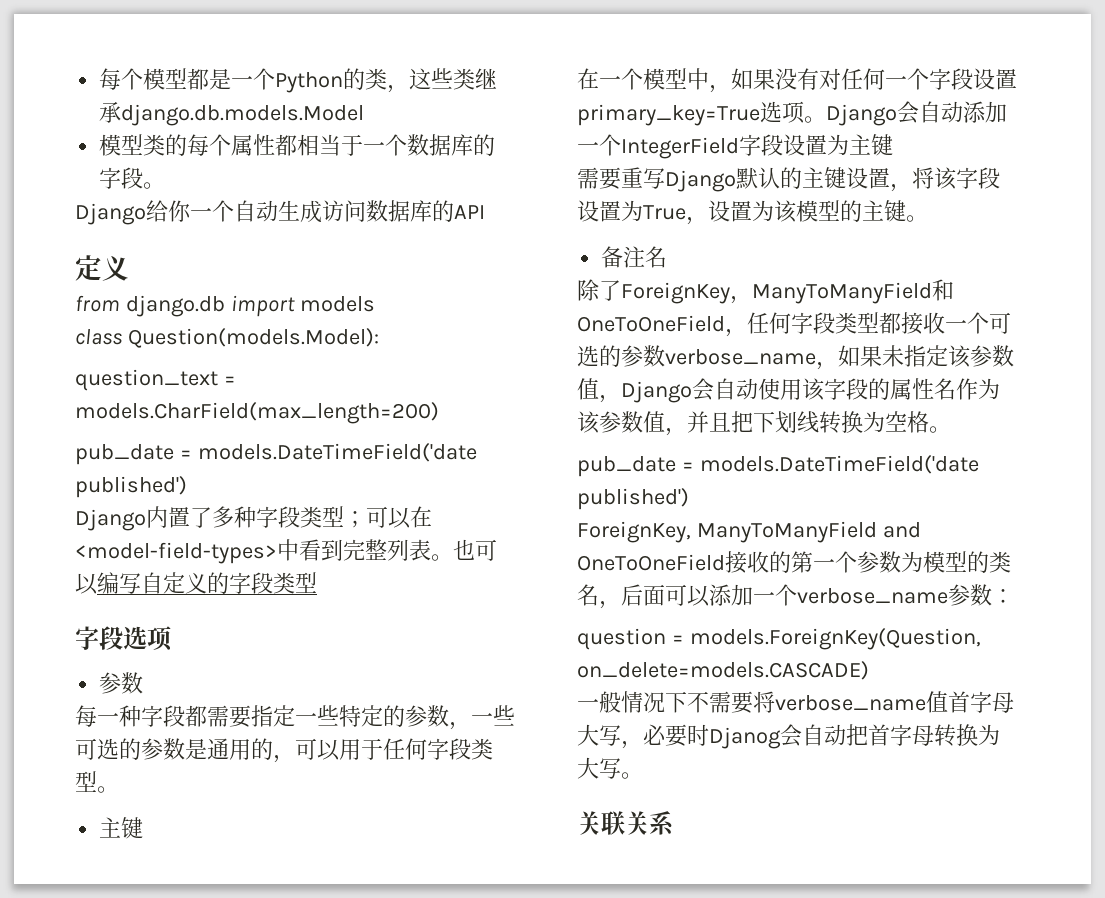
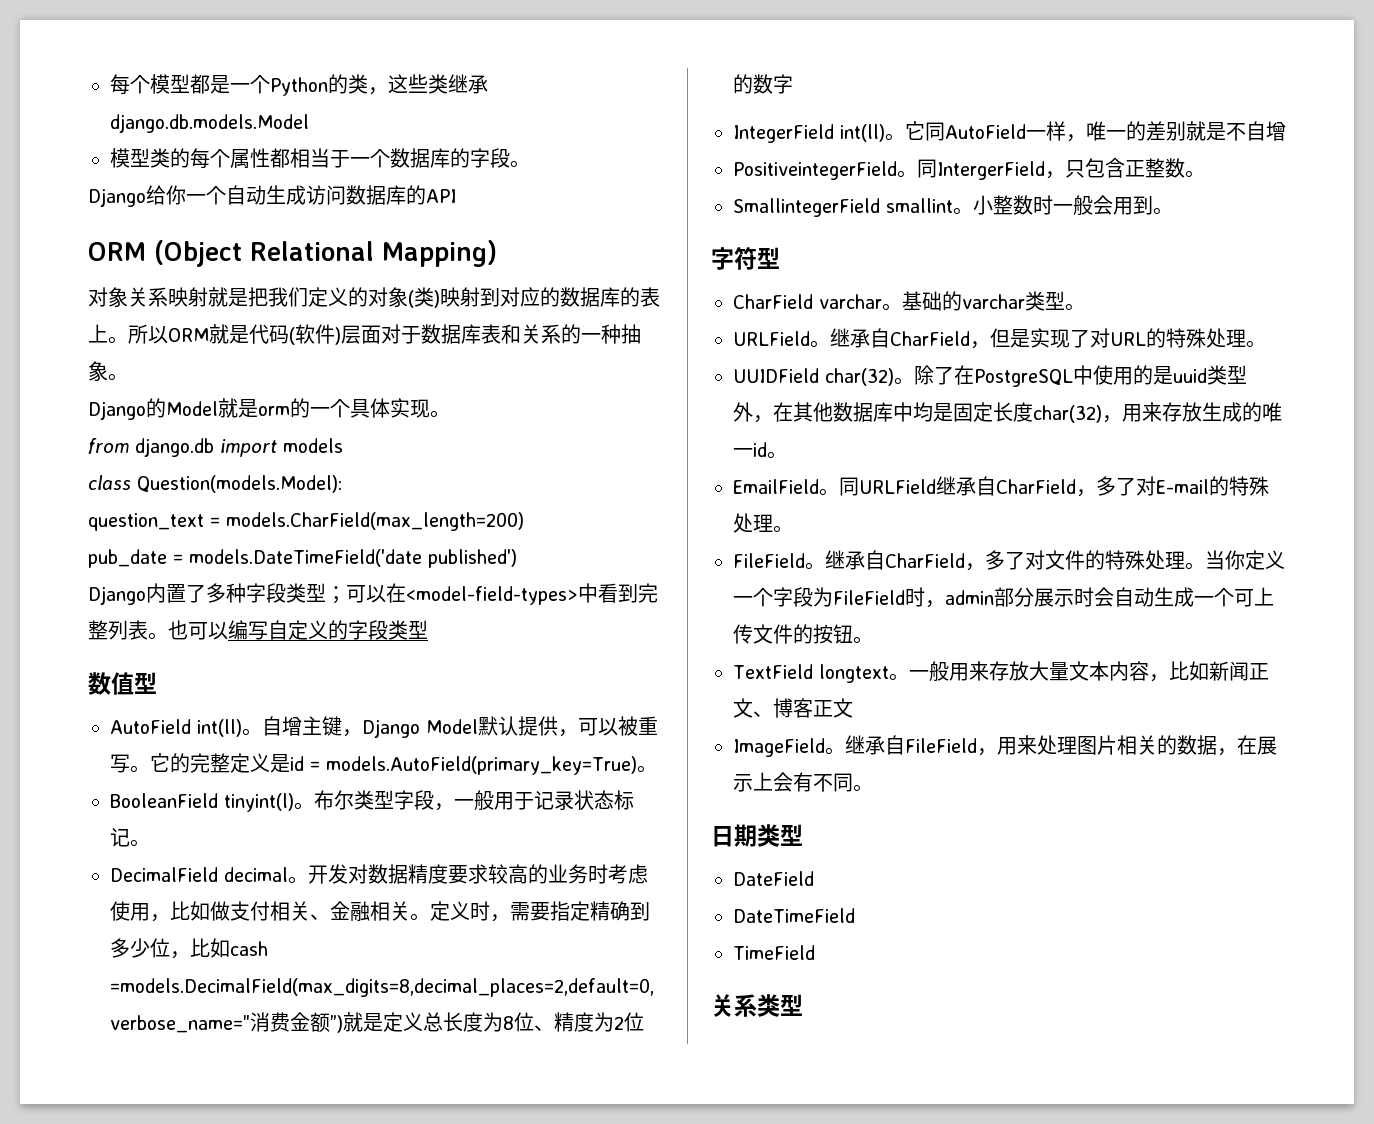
  Django给你一个自动生成访问数据库的API
- 定义
+ ORM (Object Relational Mapping)
+ 对象关系映射就是把我们定义的对象(类)映射到对应的数据库的表上。所以ORM就是代码(软件)层面对于数据库表和关系的一种抽象。
+ Django的Model就是orm的一个具体实现。
- 字段选项
- 参数
- 每一种字段都需要指定一些特定的参数，一些可选的参数是通用的，可以用于任何字段类型。
- 主键
- 在一个模型中，如果没有对任何一个字段设置primary_key=True选项。Django会自动添加一个IntegerField字段设置为主键
- 需要重写Django默认的主键设置，将该字段设置为True，设置为该模型的主键。
- 备注名
- 除了ForeignKey，ManyToManyField和OneToOneField，任何字段类型都接收一个可选的参数verbose_name，如果未指定该参数值，Django会自动使用该字段的属性名作为该参数值，并且把下划线转换为空格。
- pub_date = models.DateTimeField('date published')
- ForeignKey, ManyToManyField and OneToOneField接收的第一个参数为模型的类名，后面可以添加一个verbose_name参数：
- question = models.ForeignKey(Question, on_delete=models.CASCADE)
- 一般情况下不需要将verbose_name值首字母大写，必要时Djanog会自动把首字母转换为大写。
- 关联关系
+ 数值型
+ AutoField int(ll)。自增主键，Django Model默认提供，可以被重写。它的完整定义是id = models.AutoField(primary_key=True)。
+ BooleanField tinyint(l)。布尔类型字段，一般用于记录状态标记。
+ DecimalField decimal。开发对数据精度要求较高的业务时考虑使用，比如做支付相关、金融相关。定义时，需要指定精确到多少位，比如cash =models.DecimalField(max_digits=8,decimal_places=2,default=0, verbose_name="消费金额”)就是定义总长度为8位、精度为2位的数字
+ IntegerField int(ll)。它同AutoField一样，唯一的差别就是不自增
+ PositiveintegerField。同IntergerField，只包含正整数。
+ SmallintegerField smallint。小整数时一般会用到。
+ 字符型
+ CharField varchar。基础的varchar类型。
+ URLField。继承自CharField，但是实现了对URL的特殊处理。
+ UUIDField char(32)。除了在PostgreSQL中使用的是uuid类型外，在其他数据库中均是固定长度char(32)，用来存放生成的唯一id。
+ EmailField。同URLField继承自CharField，多了对E-mail的特殊处理。
+ FileField。继承自CharField，多了对文件的特殊处理。当你定义一个字段为FileField时，admin部分展示时会自动生成一个可上传文件的按钮。
+ TextField longtext。一般用来存放大量文本内容，比如新闻正文、博客正文
+ ImageField。继承自FileField，用来处理图片相关的数据，在展示上会有不同。
+ 日期类型
+ DateField
+ DateTimeField
+ TimeField
+ 关系类型

